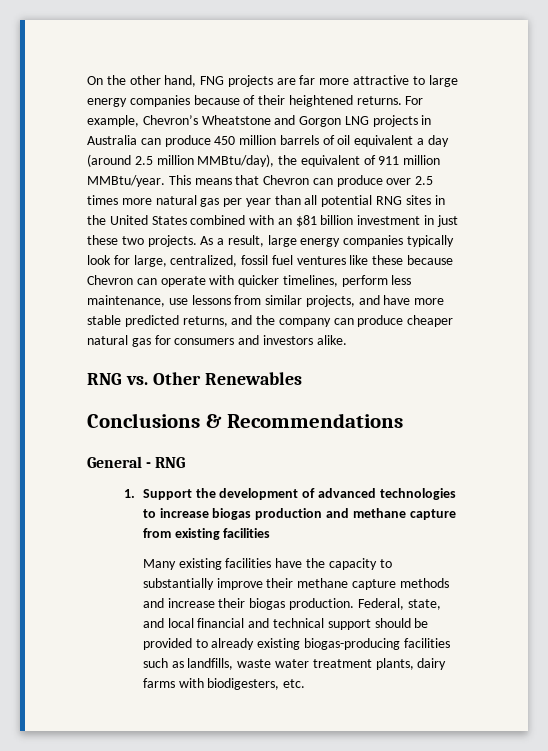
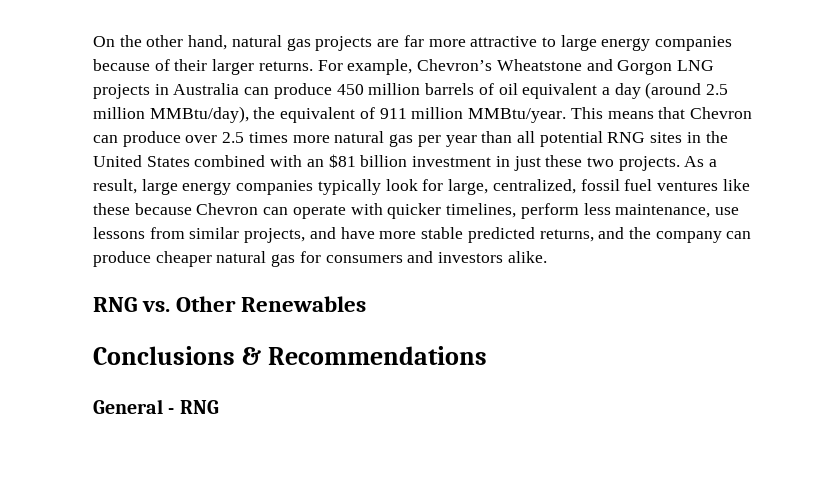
- On the other hand, FNG projects are far more attractive to large energy companies because of their heightened returns.
+ On the other hand, natural gas projects are far more attractive to large energy companies because of their larger returns.
- 1. Support the development of advanced technologies to increase biogas production and methane capture from existing facilities
- Many existing facilities have the capacity to substantially improve their methane capture methods and increase their biogas production. Federal, state, and local financial and technical support should be provided to already existing biogas-producing facilities such as landfills, waste water treatment plants, dairy farms with biodigesters, etc.

